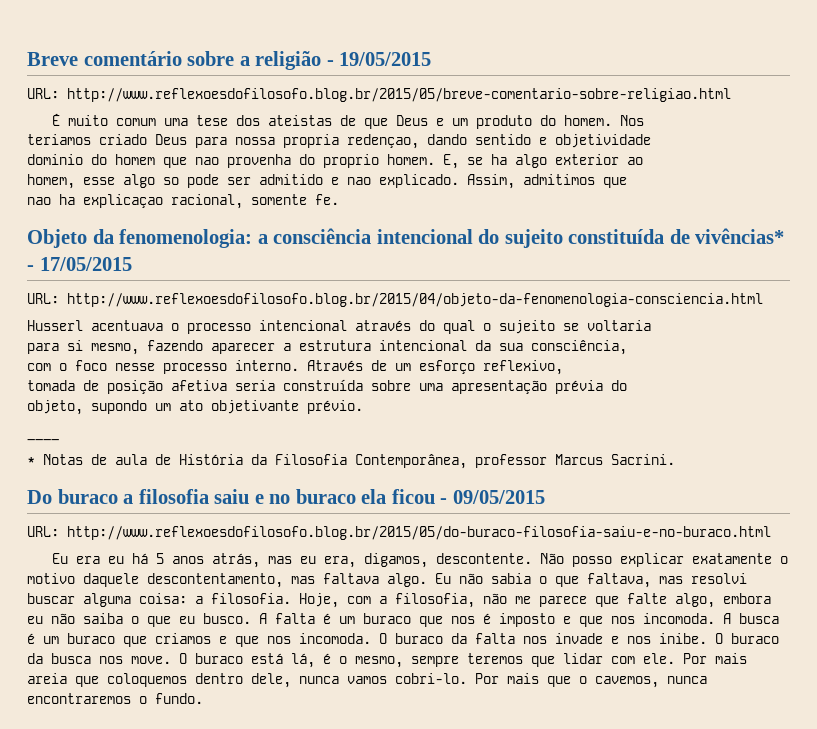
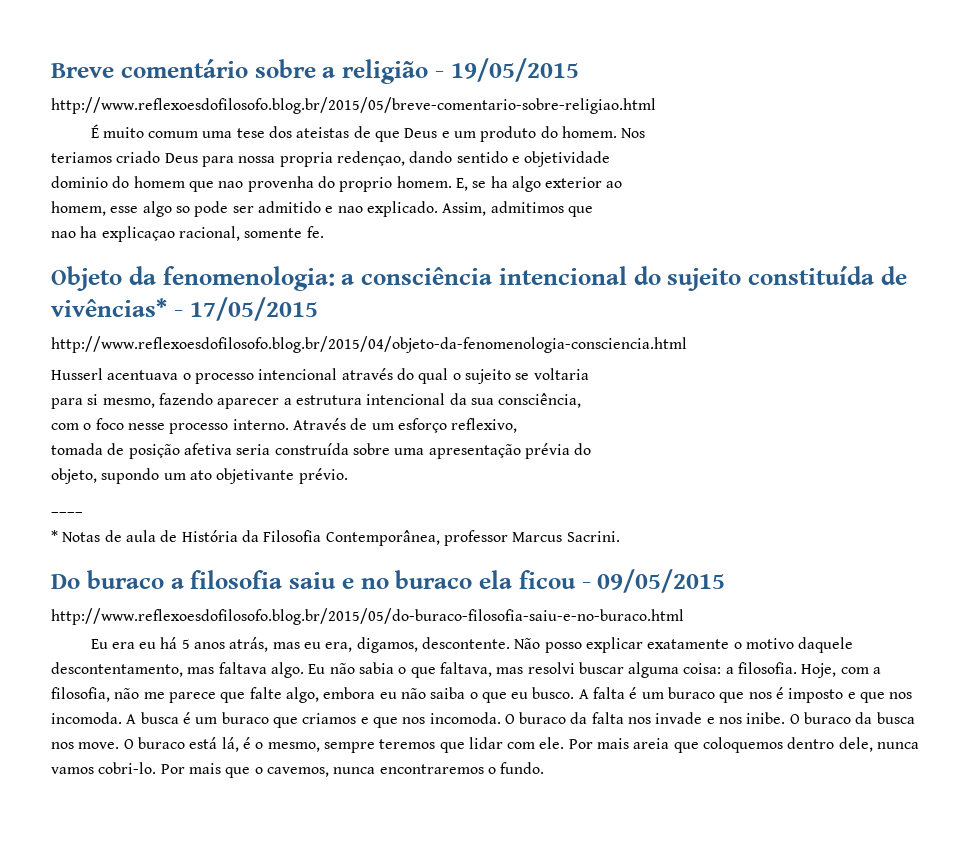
- URL: http://www.reflexoesdofilosofo.blog.br/2015/05/breve-comentario-sobre-religiao.html
+ http://www.reflexoesdofilosofo.blog.br/2015/05/breve-comentario-sobre-religiao.html
- URL: http://www.reflexoesdofilosofo.blog.br/2015/04/objeto-da-fenomenologia-consciencia.html
+ http://www.reflexoesdofilosofo.blog.br/2015/04/objeto-da-fenomenologia-consciencia.html
- URL: http://www.reflexoesdofilosofo.blog.br/2015/05/do-buraco-filosofia-saiu-e-no-buraco.html
+ http://www.reflexoesdofilosofo.blog.br/2015/05/do-buraco-filosofia-saiu-e-no-buraco.html

